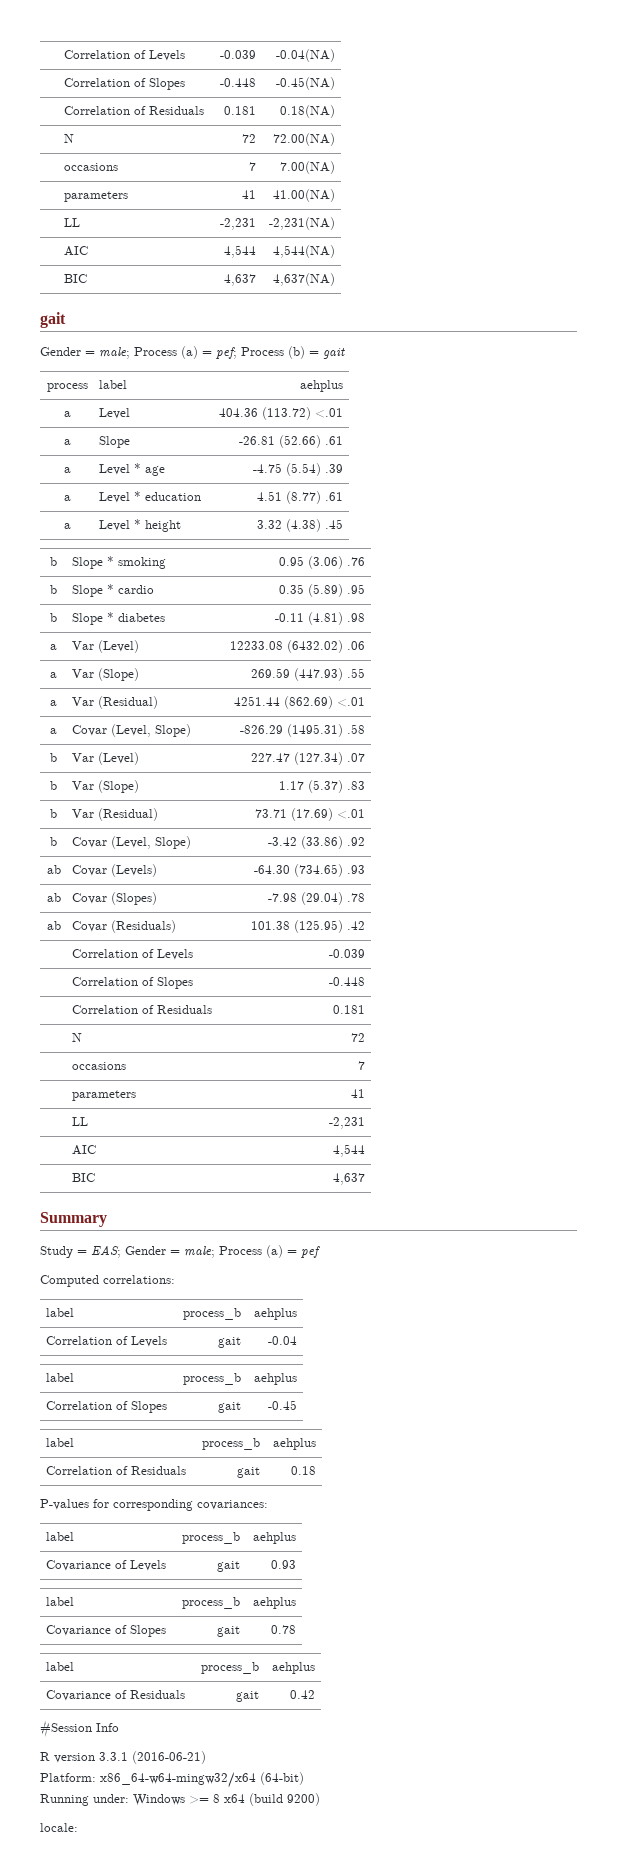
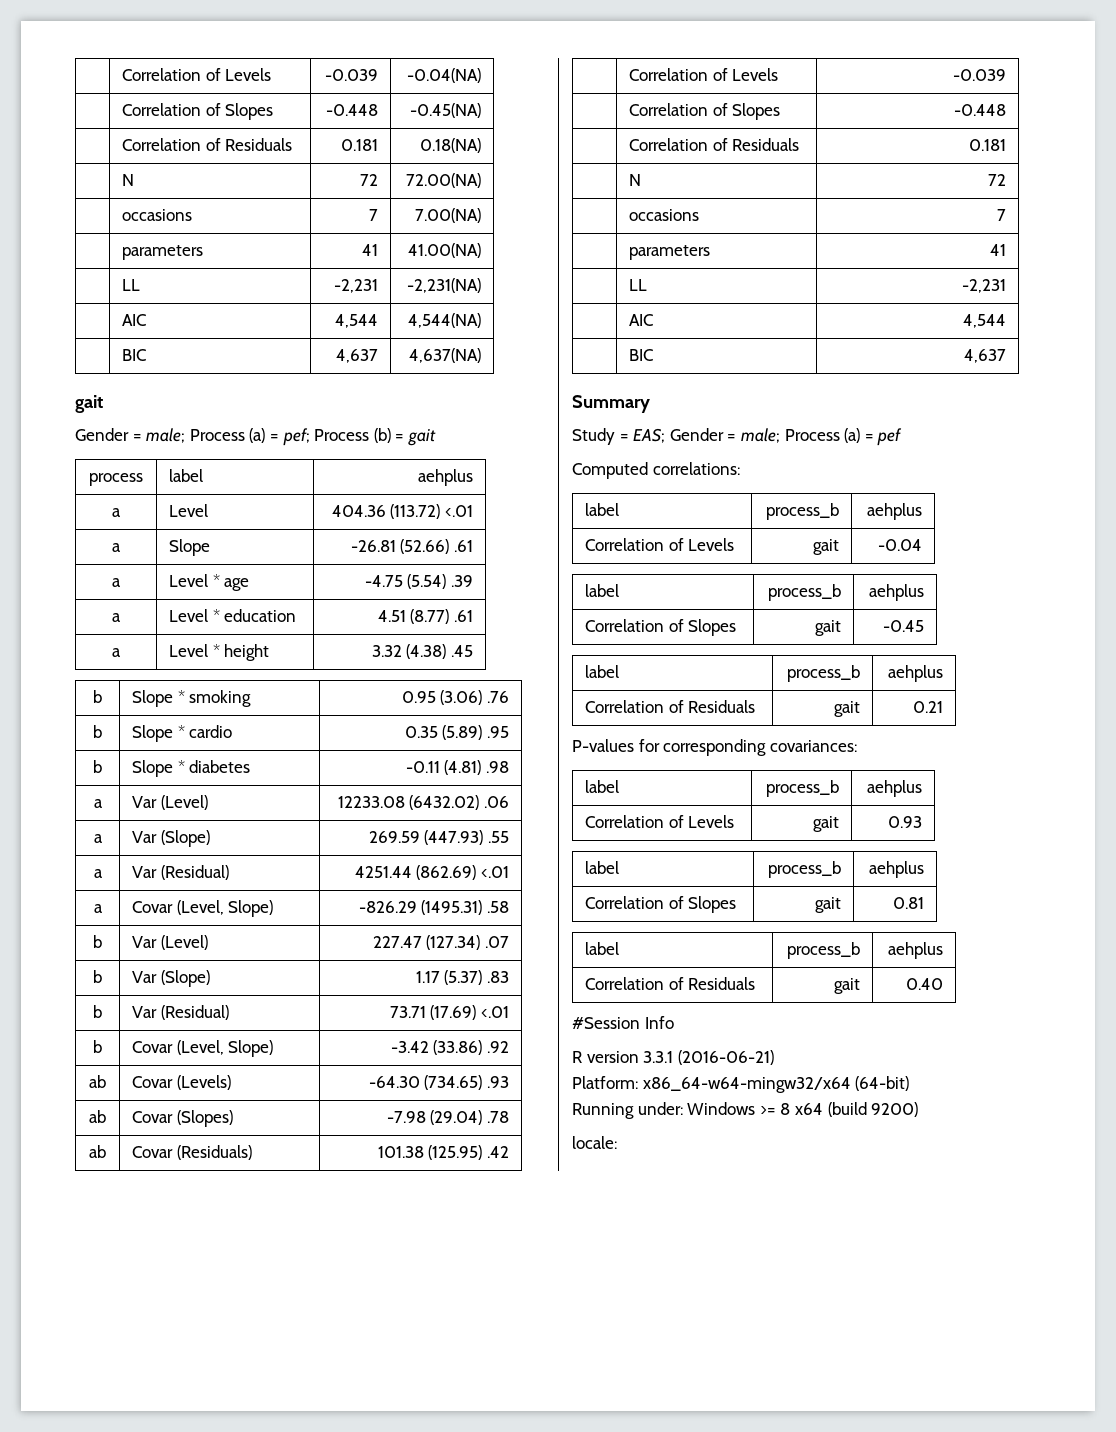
- Correlation of Residuals | gait | 0.18
+ Correlation of Residuals | gait | 0.21
- Covariance of Levels | gait | 0.93
+ Correlation of Levels | gait | 0.93
- Covariance of Slopes | gait | 0.78
+ Correlation of Slopes | gait | 0.81
  label | process_b | aehplus
- Covariance of Residuals | gait | 0.42
+ Correlation of Residuals | gait | 0.40

